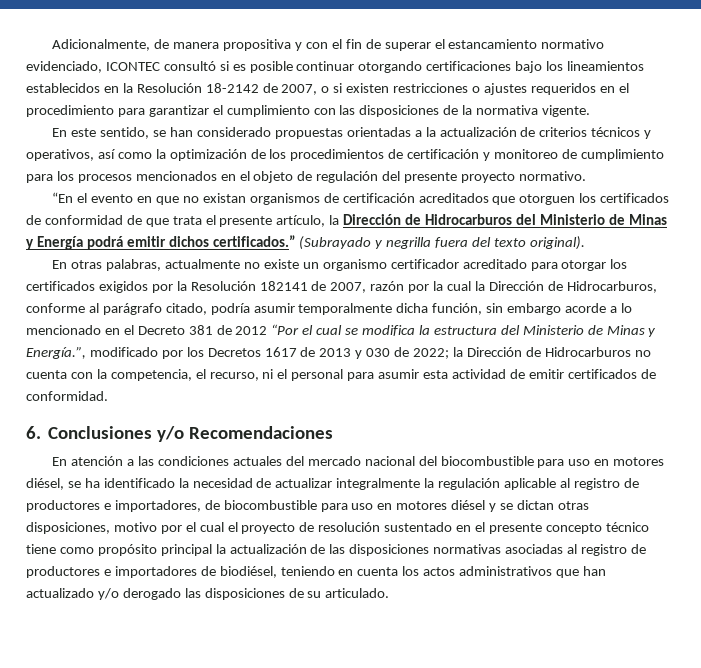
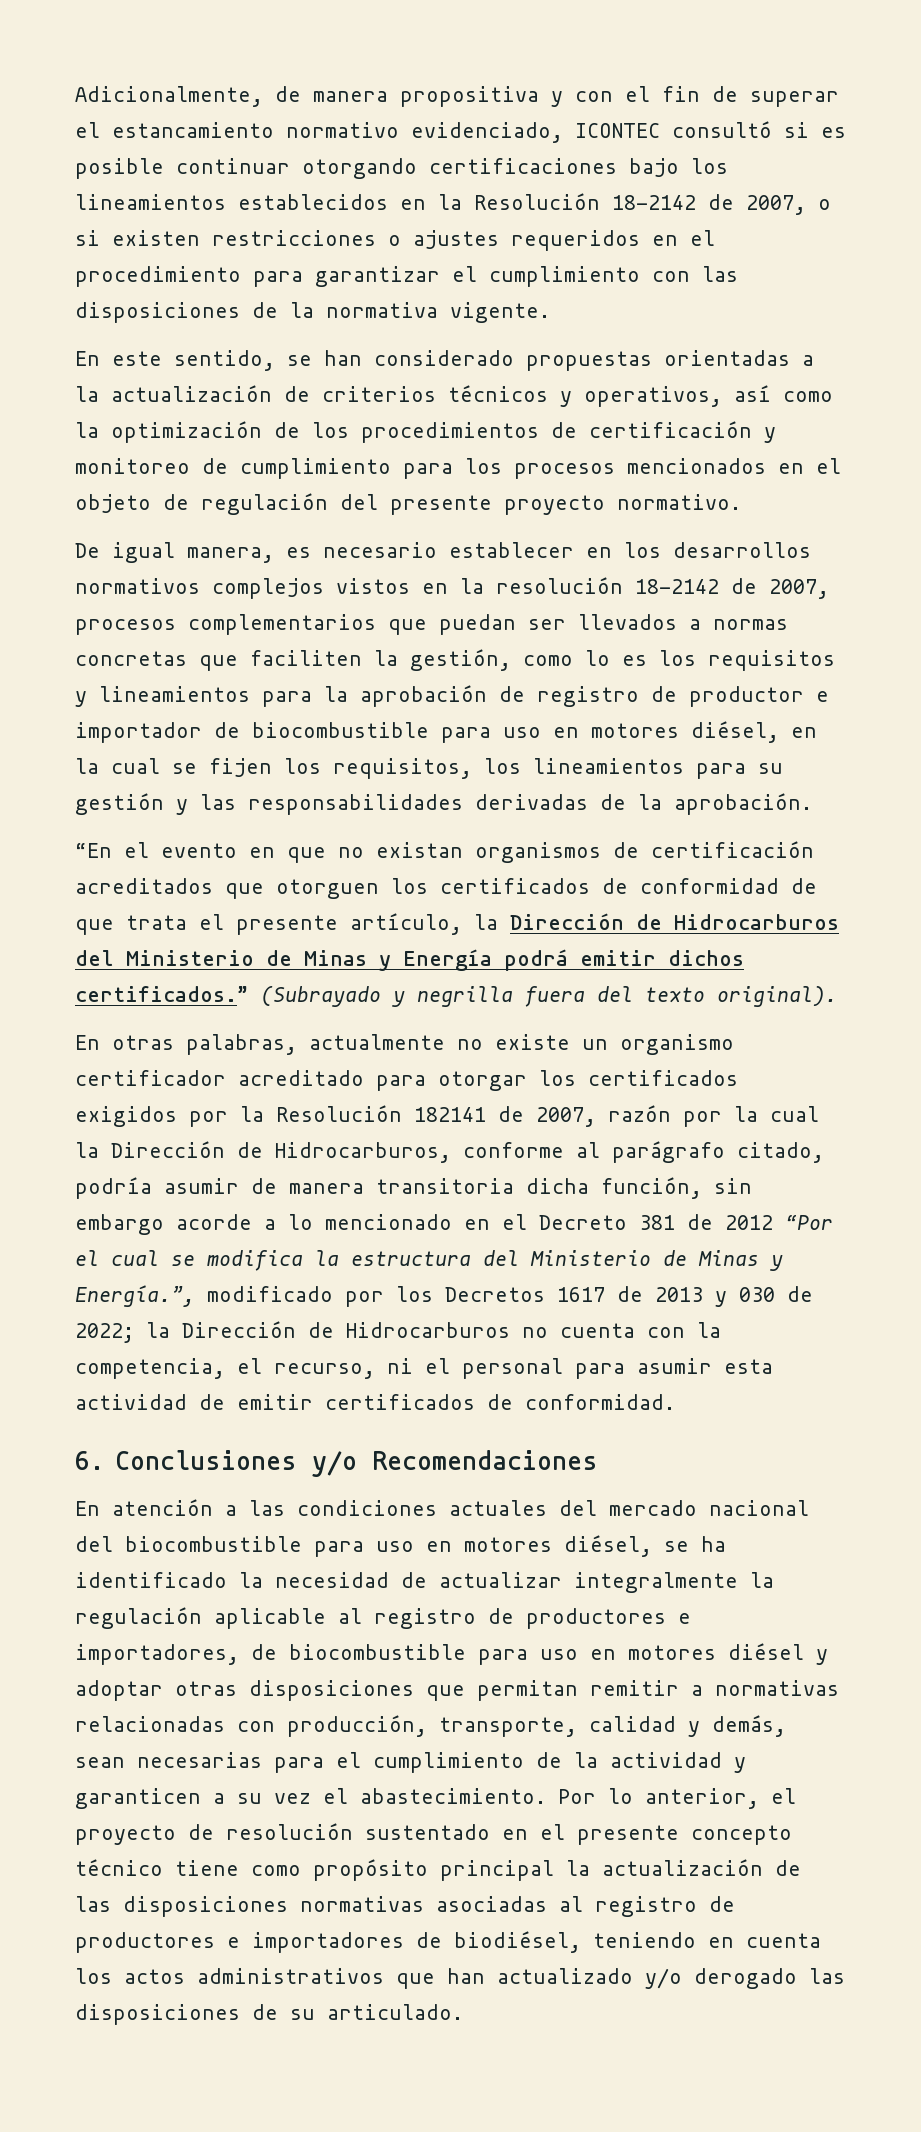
+ De igual manera, es necesario establecer en los desarrollos normativos complejos vistos en la resolución 18-2142 de 2007, procesos complementarios que puedan ser llevados a normas concretas que faciliten la gestión, como lo es los requisitos y lineamientos para la aprobación de registro de productor e importador de biocombustible para uso en motores diésel, en la cual se fijen los requisitos, los lineamientos para su gestión y las responsabilidades derivadas de la aprobación.
- En otras palabras, actualmente no existe un organismo certificador acreditado para otorgar los certificados exigidos por la Resolución 182141 de 2007, razón por la cual la Dirección de Hidrocarburos, conforme al parágrafo citado, podría asumir temporalmente dicha función, sin embargo acorde a lo mencionado en el Decreto 381 de 2012 “Por el cual se modifica la estructura del Ministerio de Minas y Energía.”, modificado por los Decretos 1617 de 2013 y 030 de 2022;
+ En otras palabras, actualmente no existe un organismo certificador acreditado para otorgar los certificados exigidos por la Resolución 182141 de 2007, razón por la cual la Dirección de Hidrocarburos, conforme al parágrafo citado, podría asumir de manera transitoria dicha función, sin embargo acorde a lo mencionado en el Decreto 381 de 2012 “Por el cual se modifica la estructura del Ministerio de Minas y Energía.”, modificado por los Decretos 1617 de 2013 y 030 de 2022;
- En atención a las condiciones actuales del mercado nacional del biocombustible para uso en motores diésel, se ha identificado la necesidad de actualizar integralmente la regulación aplicable al registro de productores e importadores, de biocombustible para uso en motores diésel y se dictan otras disposiciones, motivo por el cual el proyecto de resolución sustentado en el presente concepto técnico tiene como propósito principal la actualización de las disposiciones normativas asociadas al registro de productores e importadores de biodiésel, teniendo en cuenta los actos administrativos que han actualizado y/o derogado las disposiciones de su articulado.
+ En atención a las condiciones actuales del mercado nacional del biocombustible para uso en motores diésel, se ha identificado la necesidad de actualizar integralmente la regulación aplicable al registro de productores e importadores, de biocombustible para uso en motores diésel y adoptar otras disposiciones que permitan remitir a normativas relacionadas con producción, transporte, calidad y demás, sean necesarias para el cumplimiento de la actividad y garanticen a su vez el abastecimiento. Por lo anterior, el proyecto de resolución sustentado en el presente concepto técnico tiene como propósito principal la actualización de las disposiciones normativas asociadas al registro de productores e importadores de biodiésel, teniendo en cuenta los actos administrativos que han actualizado y/o derogado las disposiciones de su articulado.

